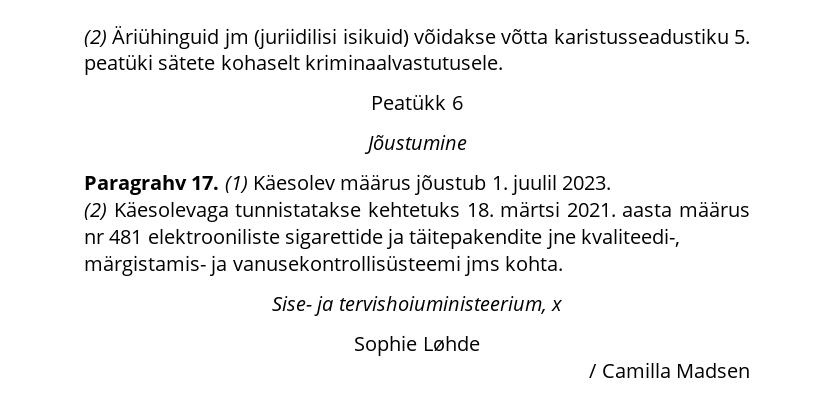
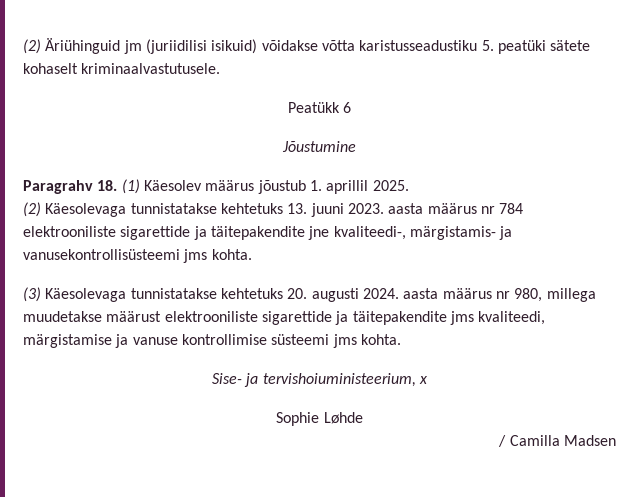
- Paragrahv 17. (1) Käesolev määrus jõustub 1. juulil 2023.
+ Paragrahv 18. (1) Käesolev määrus jõustub 1. aprillil 2025.
- (2) Käesolevaga tunnistatakse kehtetuks 18. märtsi 2021. aasta määrus nr 481 elektrooniliste sigarettide ja täitepakendite jne kvaliteedi-, märgistamis- ja vanusekontrollisüsteemi jms kohta.
+ (2) Käesolevaga tunnistatakse kehtetuks 13. juuni 2023. aasta määrus nr 784 elektrooniliste sigarettide ja täitepakendite jne kvaliteedi-, märgistamis- ja vanusekontrollisüsteemi jms kohta.
+ (3) Käesolevaga tunnistatakse kehtetuks 20. augusti 2024. aasta määrus nr 980, millega muudetakse määrust elektrooniliste sigarettide ja täitepakendite jms kvaliteedi, märgistamise ja vanuse kontrollimise süsteemi jms kohta.

